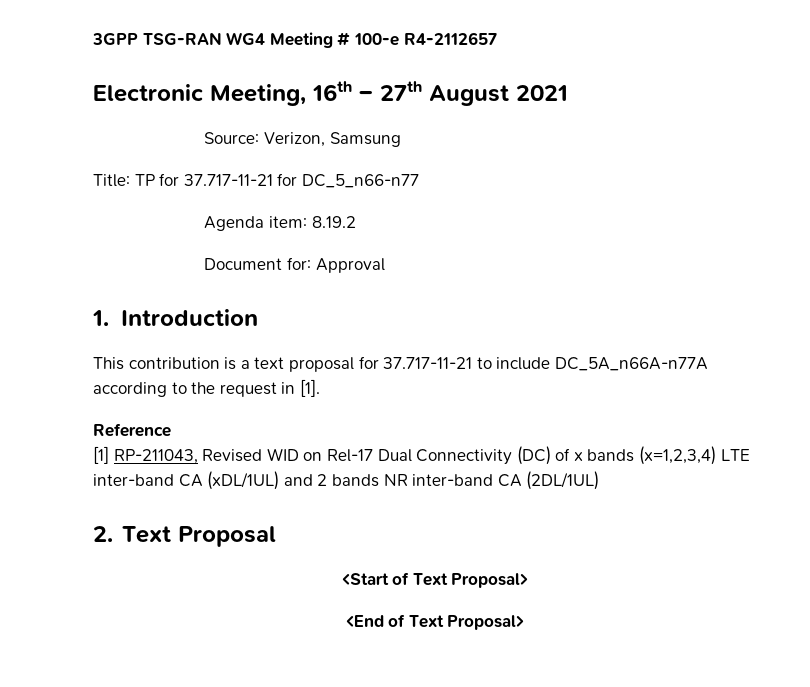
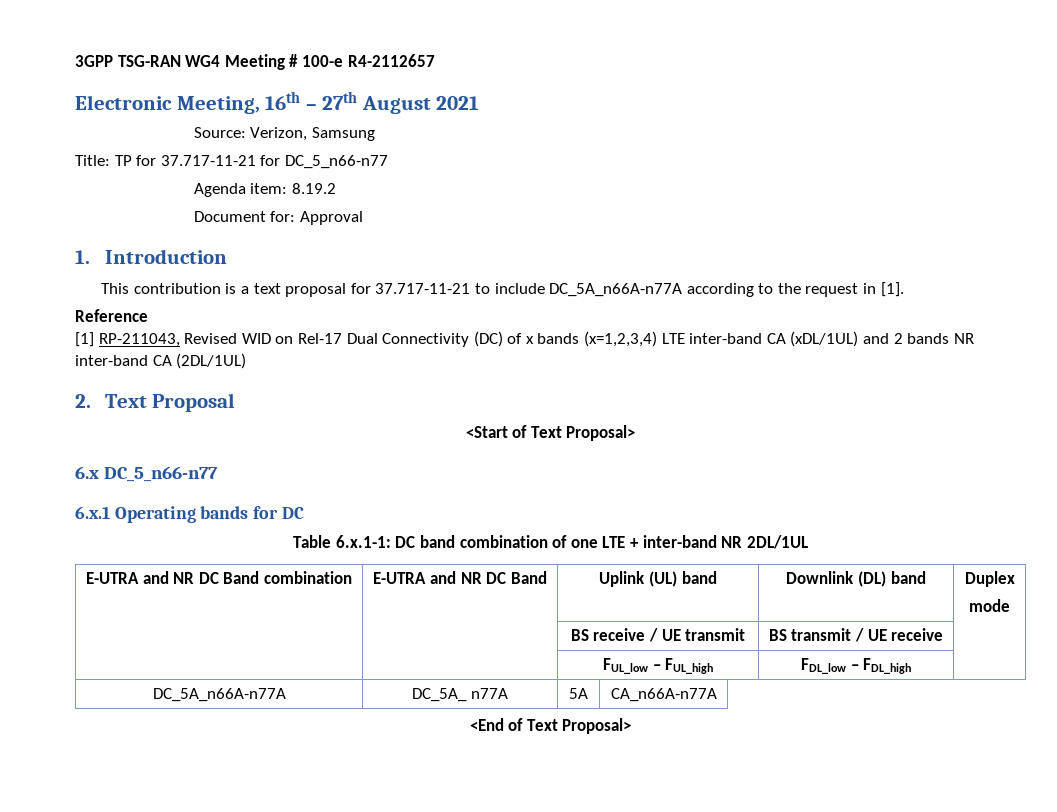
+ 6.x DC_5_n66-n77
+ 6.x.1 Operating bands for DC
+ Table 6.x.1-1: DC band combination of one LTE + inter-band NR 2DL/1UL
+ E-UTRA and NR DC Band combination | E-UTRA and NR DC Band | Uplink (UL) band | Downlink (DL) band | Duplex
+ mode
+ | | BS receive / UE transmit | BS transmit / UE receive |
+ | | FUL_low – FUL_high | FDL_low – FDL_high |
+ DC_5A_n66A-n77A | DC_5A_ n77A | 5A | CA_n66A-n77A

